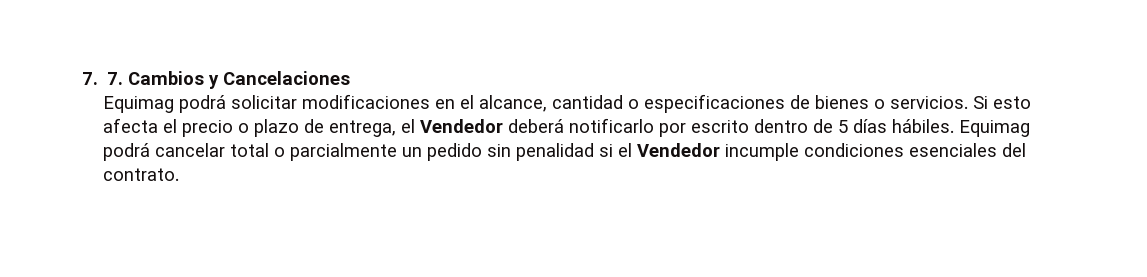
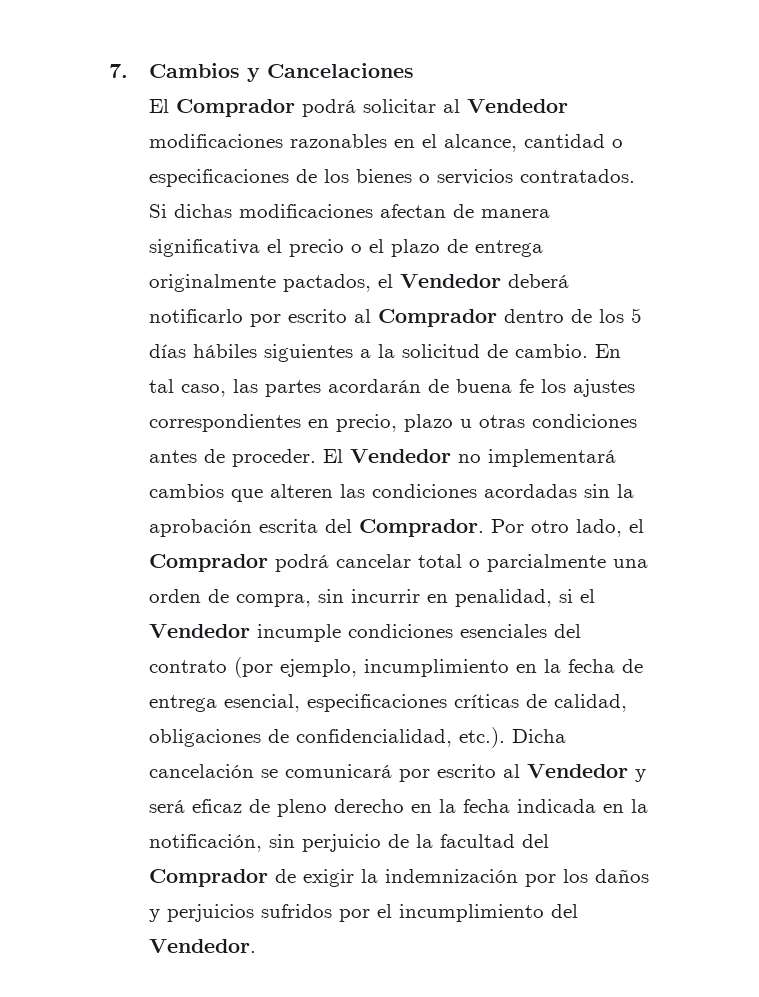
- 7. 7. Cambios y Cancelaciones
+ 7. Cambios y Cancelaciones
- Equimag podrá solicitar modificaciones en el alcance, cantidad o especificaciones de bienes o servicios. Si esto afecta el precio o plazo de entrega, el Vendedor deberá notificarlo por escrito dentro de 5 días hábiles. Equimag podrá cancelar total o parcialmente un pedido sin penalidad si el Vendedor incumple condiciones esenciales del contrato.
+ El Comprador podrá solicitar al Vendedor modificaciones razonables en el alcance, cantidad o especificaciones de los bienes o servicios contratados. Si dichas modificaciones afectan de manera significativa el precio o el plazo de entrega originalmente pactados, el Vendedor deberá notificarlo por escrito al Comprador dentro de los 5 días hábiles siguientes a la solicitud de cambio. En tal caso, las partes acordarán de buena fe los ajustes correspondientes en precio, plazo u otras condiciones antes de proceder. El Vendedor no implementará cambios que alteren las condiciones acordadas sin la aprobación escrita del Comprador. Por otro lado, el Comprador podrá cancelar total o parcialmente una orden de compra, sin incurrir en penalidad, si el Vendedor incumple condiciones esenciales del contrato (por ejemplo, incumplimiento en la fecha de entrega esencial, especificaciones críticas de calidad, obligaciones de confidencialidad, etc.). Dicha cancelación se comunicará por escrito al Vendedor y será eficaz de pleno derecho en la fecha indicada en la notificación, sin perjuicio de la facultad del Comprador de exigir la indemnización por los daños y perjuicios sufridos por el incumplimiento del Vendedor.

